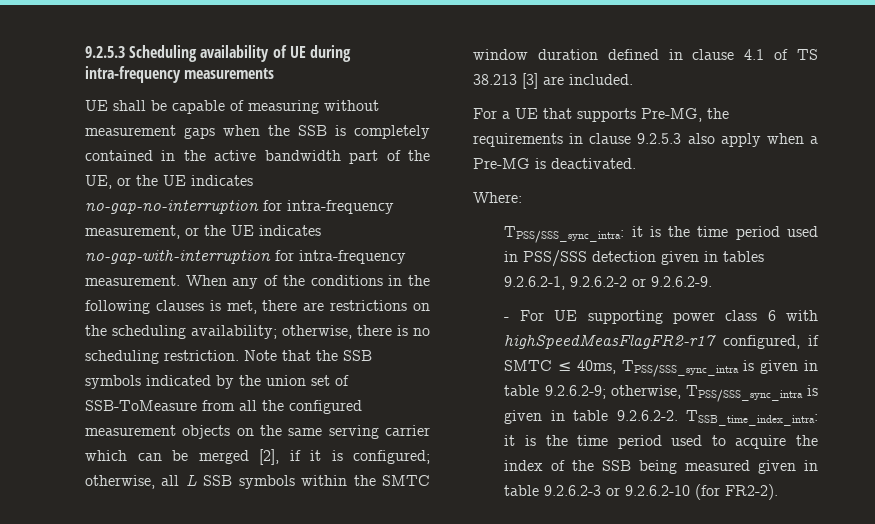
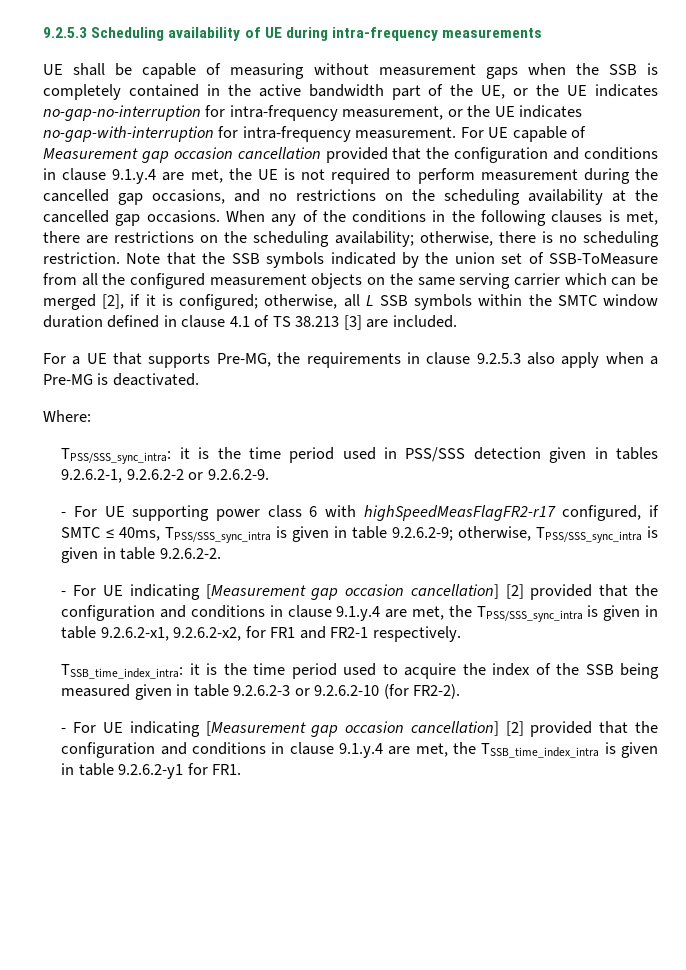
+ For UE capable of Measurement gap occasion cancellation provided that the configuration and conditions in clause 9.1.y.4 are met, the UE is not required to perform measurement during the cancelled gap occasions, and no restrictions on the scheduling availability at the cancelled gap occasions.
- - For UE supporting power class 6 with highSpeedMeasFlagFR2-r17 configured, if SMTC ≤ 40ms, TPSS/SSS_sync_intra is given in table 9.2.6.2-9; otherwise, TPSS/SSS_sync_intra is given in table 9.2.6.2-2. TSSB_time_index_intra: it is the time period used to acquire the index of the SSB being measured given in table 9.2.6.2-3 or 9.2.6.2-10 (for FR2-2).
+ - For UE supporting power class 6 with highSpeedMeasFlagFR2-r17 configured, if SMTC ≤ 40ms, TPSS/SSS_sync_intra is given in table 9.2.6.2-9; otherwise, TPSS/SSS_sync_intra is given in table 9.2.6.2-2.
+ - For UE indicating [Measurement gap occasion cancellation] [2] provided that the configuration and conditions in clause 9.1.y.4 are met, the TPSS/SSS_sync_intra is given in table 9.2.6.2-x1, 9.2.6.2-x2, for FR1 and FR2-1 respectively.
+ TSSB_time_index_intra: it is the time period used to acquire the index of the SSB being measured given in table 9.2.6.2-3 or 9.2.6.2-10 (for FR2-2).
+ - For UE indicating [Measurement gap occasion cancellation] [2] provided that the configuration and conditions in clause 9.1.y.4 are met, the TSSB_time_index_intra is given in table 9.2.6.2-y1 for FR1.

